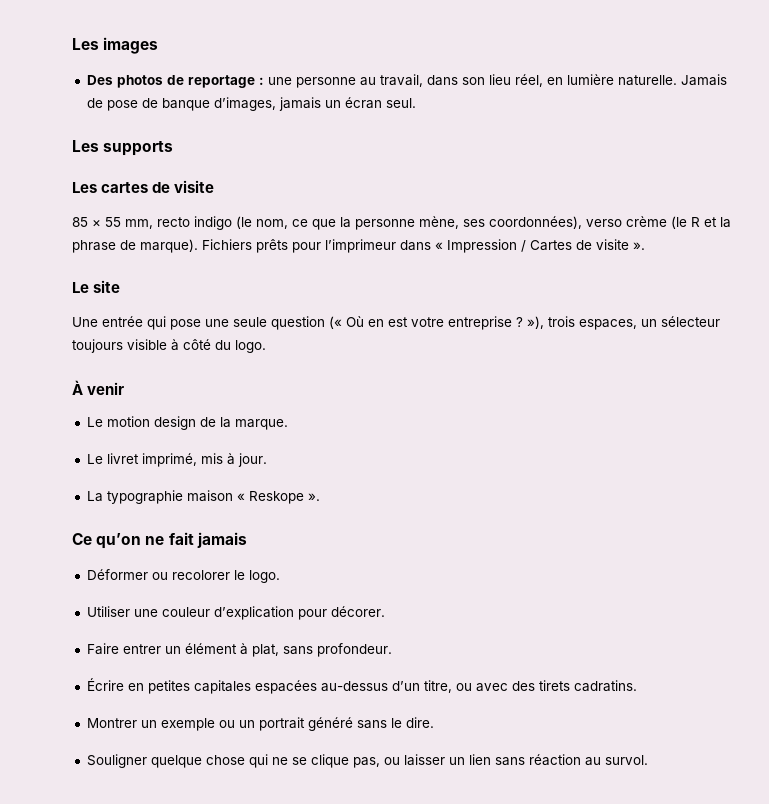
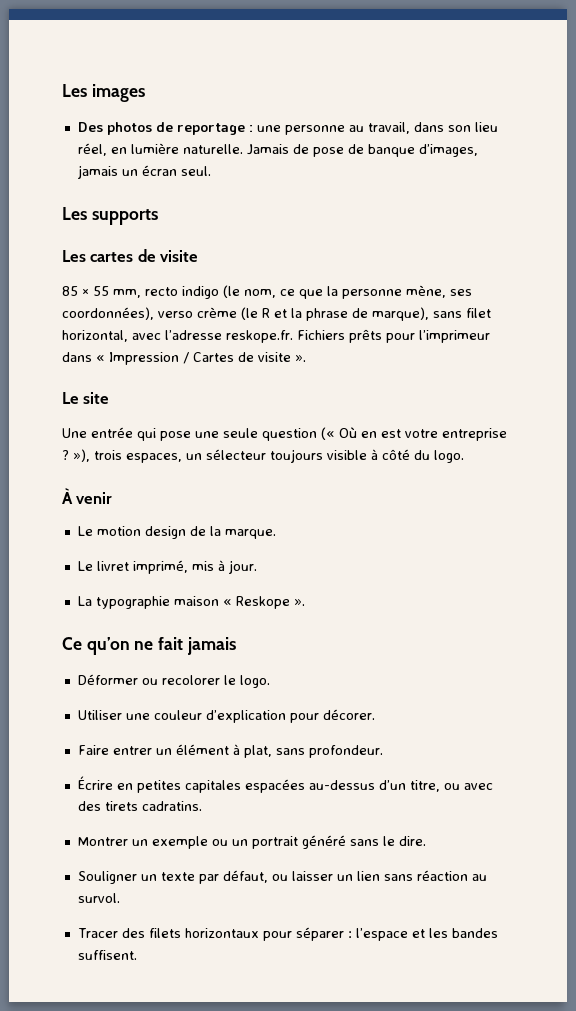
- 85 × 55 mm, recto indigo (le nom, ce que la personne mène, ses coordonnées), verso crème (le R et la phrase de marque). Fichiers prêts pour l’imprimeur dans « Impression / Cartes de visite ».
+ 85 × 55 mm, recto indigo (le nom, ce que la personne mène, ses coordonnées), verso crème (le R et la phrase de marque), sans filet horizontal, avec l’adresse reskope.fr. Fichiers prêts pour l’imprimeur dans « Impression / Cartes de visite ».
- Souligner quelque chose qui ne se clique pas, ou laisser un lien sans réaction au survol.
+ Souligner un texte par défaut, ou laisser un lien sans réaction au survol.
+ Tracer des filets horizontaux pour séparer : l’espace et les bandes suffisent.

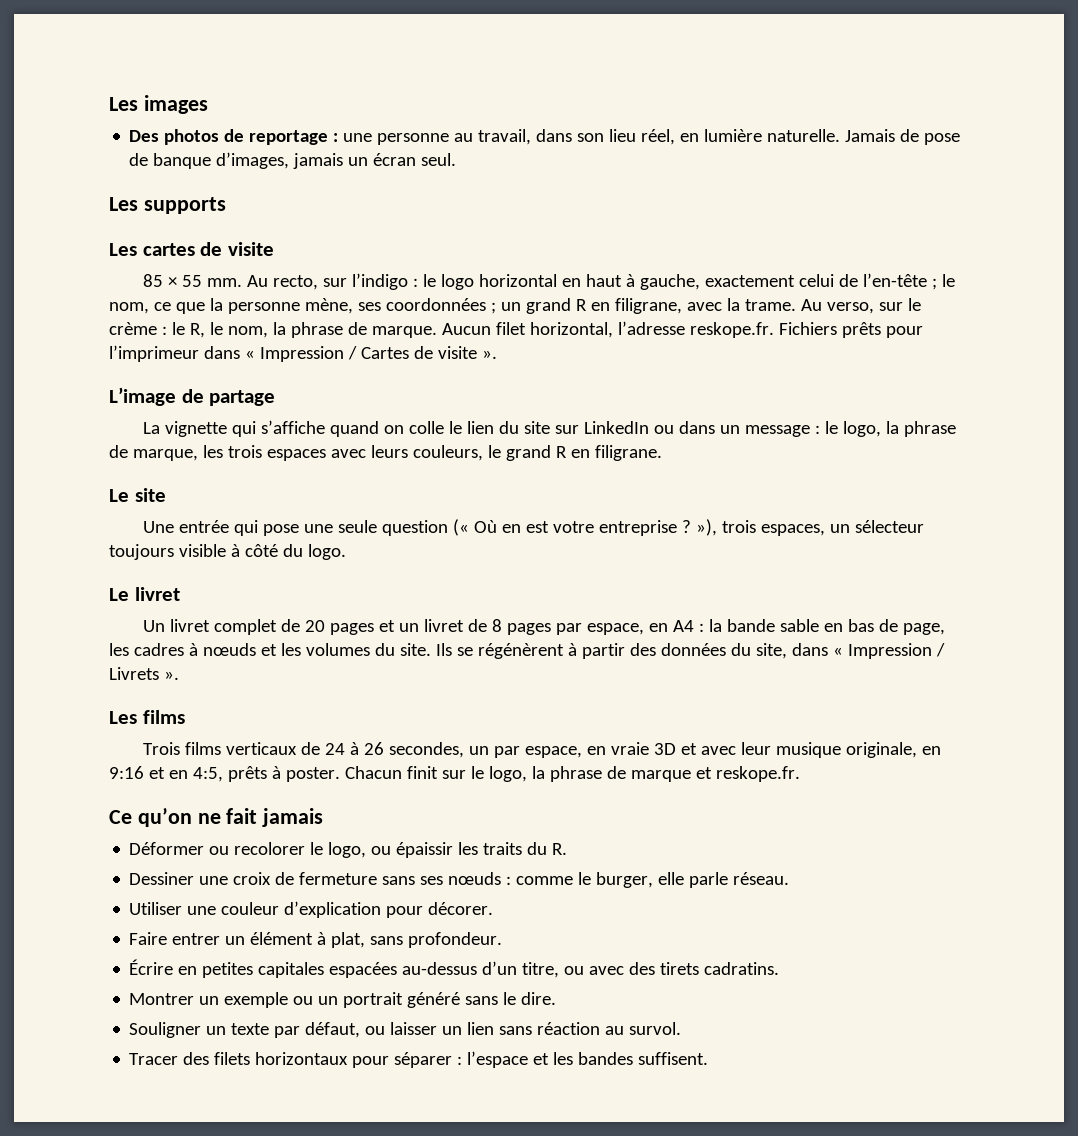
- 85 × 55 mm, recto indigo (le nom, ce que la personne mène, ses coordonnées), verso crème (le R et la phrase de marque), sans filet horizontal, avec l’adresse reskope.fr. Fichiers prêts pour l’imprimeur dans « Impression / Cartes de visite ».
+ 85 × 55 mm. Au recto, sur l’indigo : le logo horizontal en haut à gauche, exactement celui de l’en-tête ; le nom, ce que la personne mène, ses coordonnées ; un grand R en filigrane, avec la trame. Au verso, sur le crème : le R, le nom, la phrase de marque. Aucun filet horizontal, l’adresse reskope.fr. Fichiers prêts pour l’imprimeur dans « Impression / Cartes de visite ».
+ L’image de partage
+ La vignette qui s’affiche quand on colle le lien du site sur LinkedIn ou dans un message : le logo, la phrase de marque, les trois espaces avec leurs couleurs, le grand R en filigrane.
- À venir
- Le motion design de la marque.
- Le livret imprimé, mis à jour.
- La typographie maison « Reskope ».
+ Le livret
+ Un livret complet de 20 pages et un livret de 8 pages par espace, en A4 : la bande sable en bas de page, les cadres à nœuds et les volumes du site. Ils se régénèrent à partir des données du site, dans « Impression / Livrets ».
+ Les films
+ Trois films verticaux de 24 à 26 secondes, un par espace, en vraie 3D et avec leur musique originale, en 9:16 et en 4:5, prêts à poster. Chacun finit sur le logo, la phrase de marque et reskope.fr.
- Déformer ou recolorer le logo.
+ Déformer ou recolorer le logo, ou épaissir les traits du R.
+ Dessiner une croix de fermeture sans ses nœuds : comme le burger, elle parle réseau.

